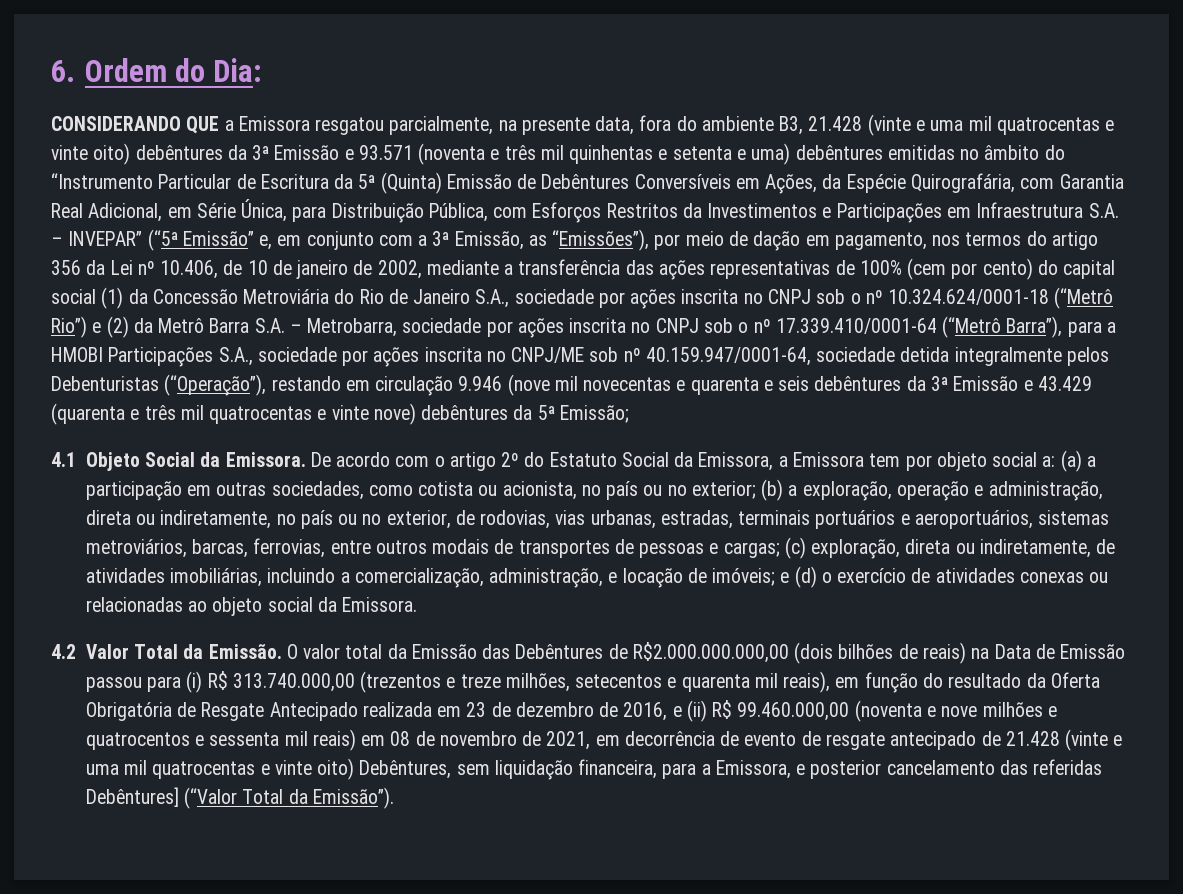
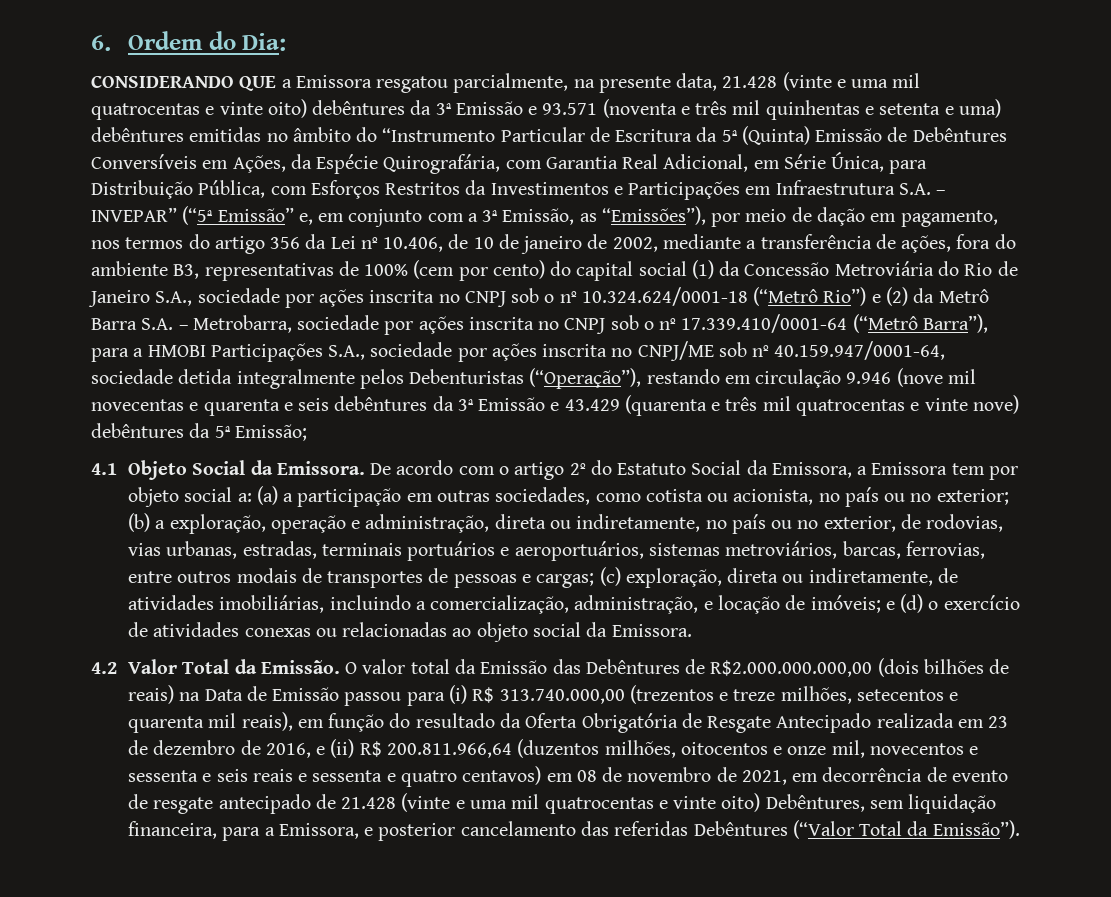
- CONSIDERANDO QUE a Emissora resgatou parcialmente, na presente data, fora do ambiente B3, 21.428 (vinte e uma mil quatrocentas e vinte oito) debêntures da 3ª Emissão e 93.571 (noventa e três mil quinhentas e setenta e uma) debêntures emitidas no âmbito do “Instrumento Particular de Escritura da 5ª (Quinta) Emissão de Debêntures Conversíveis em Ações, da Espécie Quirografária, com Garantia Real Adicional, em Série Única, para Distribuição Pública, com Esforços Restritos da Investimentos e Participações em Infraestrutura S.A. – INVEPAR” (“5ª Emissão” e, em conjunto com a 3ª Emissão, as “Emissões”), por meio de dação em pagamento, nos termos do artigo 356 da Lei nº 10.406, de 10 de janeiro de 2002, mediante a transferência das ações representativas de 100% (cem por cento) do capital social (1) da Concessão Metroviária do Rio de Janeiro S.A., sociedade por ações inscrita no CNPJ sob o nº 10.324.624/0001-18 (“Metrô Rio”) e (2) da Metrô Barra S.A. – Metrobarra, sociedade por ações inscrita no CNPJ sob o nº 17.339.410/0001-64 (“Metrô Barra”), para a HMOBI Participações S.A., sociedade por ações inscrita no CNPJ/ME sob nº 40.159.947/0001-64, sociedade detida integralmente pelos Debenturistas (“Operação”), restando em circulação 9.946 (nove mil novecentas e quarenta e seis debêntures da 3ª Emissão e 43.429 (quarenta e três mil quatrocentas e vinte nove) debêntures da 5ª Emissão;
+ CONSIDERANDO QUE a Emissora resgatou parcialmente, na presente data, 21.428 (vinte e uma mil quatrocentas e vinte oito) debêntures da 3ª Emissão e 93.571 (noventa e três mil quinhentas e setenta e uma) debêntures emitidas no âmbito do “Instrumento Particular de Escritura da 5ª (Quinta) Emissão de Debêntures Conversíveis em Ações, da Espécie Quirografária, com Garantia Real Adicional, em Série Única, para Distribuição Pública, com Esforços Restritos da Investimentos e Participações em Infraestrutura S.A. – INVEPAR” (“5ª Emissão” e, em conjunto com a 3ª Emissão, as “Emissões”), por meio de dação em pagamento, nos termos do artigo 356 da Lei nº 10.406, de 10 de janeiro de 2002, mediante a transferência de ações, fora do ambiente B3, representativas de 100% (cem por cento) do capital social (1) da Concessão Metroviária do Rio de Janeiro S.A., sociedade por ações inscrita no CNPJ sob o nº 10.324.624/0001-18 (“Metrô Rio”) e (2) da Metrô Barra S.A. – Metrobarra, sociedade por ações inscrita no CNPJ sob o nº 17.339.410/0001-64 (“Metrô Barra”), para a HMOBI Participações S.A., sociedade por ações inscrita no CNPJ/ME sob nº 40.159.947/0001-64, sociedade detida integralmente pelos Debenturistas (“Operação”), restando em circulação 9.946 (nove mil novecentas e quarenta e seis debêntures da 3ª Emissão e 43.429 (quarenta e três mil quatrocentas e vinte nove) debêntures da 5ª Emissão;
- O valor total da Emissão das Debêntures de R$2.000.000.000,00 (dois bilhões de reais) na Data de Emissão passou para (i) R$ 313.740.000,00 (trezentos e treze milhões, setecentos e quarenta mil reais), em função do resultado da Oferta Obrigatória de Resgate Antecipado realizada em 23 de dezembro de 2016, e (ii) R$ 99.460.000,00 (noventa e nove milhões e quatrocentos e sessenta mil reais) em 08 de novembro de 2021, em decorrência de evento de resgate antecipado de 21.428 (vinte e uma mil quatrocentas e vinte oito) Debêntures, sem liquidação financeira, para a Emissora, e posterior cancelamento das referidas Debêntures] (“Valor Total da Emissão”).
+ O valor total da Emissão das Debêntures de R$2.000.000.000,00 (dois bilhões de reais) na Data de Emissão passou para (i) R$ 313.740.000,00 (trezentos e treze milhões, setecentos e quarenta mil reais), em função do resultado da Oferta Obrigatória de Resgate Antecipado realizada em 23 de dezembro de 2016, e (ii) R$ 200.811.966,64 (duzentos milhões, oitocentos e onze mil, novecentos e sessenta e seis reais e sessenta e quatro centavos) em 08 de novembro de 2021, em decorrência de evento de resgate antecipado de 21.428 (vinte e uma mil quatrocentas e vinte oito) Debêntures, sem liquidação financeira, para a Emissora, e posterior cancelamento das referidas Debêntures (“Valor Total da Emissão”).

